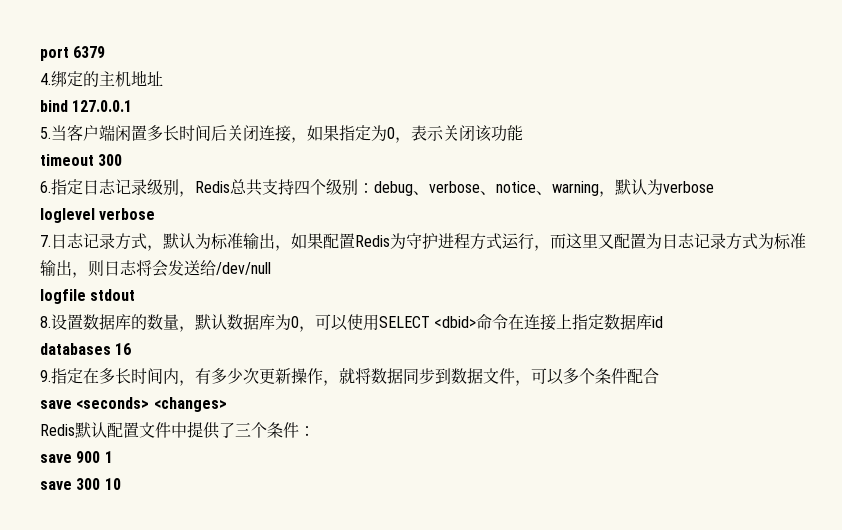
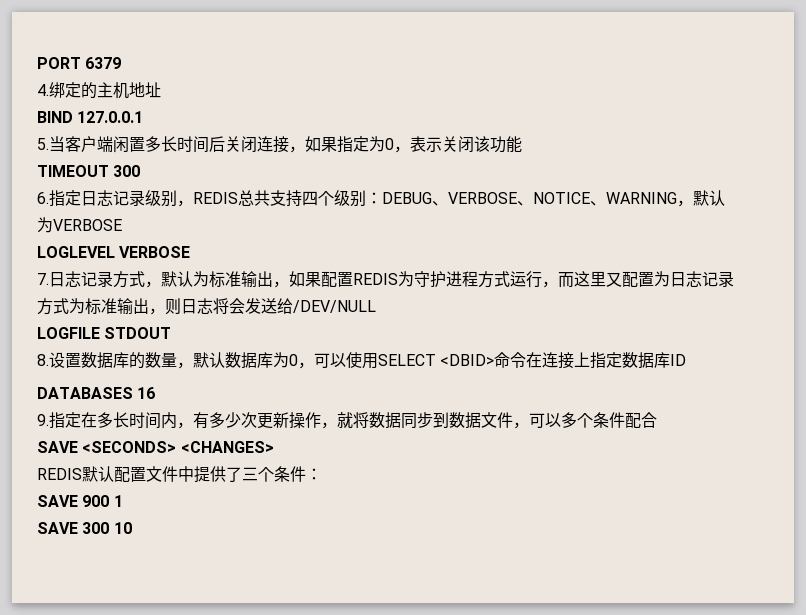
- port 6379
+ PORT 6379
- bind 127.0.0.1
+ BIND 127.0.0.1
- timeout 300
+ TIMEOUT 300
- 6.指定日志记录级别，Redis总共支持四个级别：debug、verbose、notice、warning，默认为verbose
- loglevel verbose
+ 6.指定日志记录级别，REDIS总共支持四个级别：DEBUG、VERBOSE、NOTICE、WARNING，默认为VERBOSE
+ LOGLEVEL VERBOSE
- 7.日志记录方式，默认为标准输出，如果配置Redis为守护进程方式运行，而这里又配置为日志记录方式为标准输出，则日志将会发送给/dev/null
- logfile stdout
+ 7.日志记录方式，默认为标准输出，如果配置REDIS为守护进程方式运行，而这里又配置为日志记录方式为标准输出，则日志将会发送给/DEV/NULL
+ LOGFILE STDOUT
- 8.设置数据库的数量，默认数据库为0，可以使用SELECT <dbid>命令在连接上指定数据库id
- databases 16
+ 8.设置数据库的数量，默认数据库为0，可以使用SELECT <DBID>命令在连接上指定数据库ID
+ DATABASES 16
- save <seconds> <changes>
- Redis默认配置文件中提供了三个条件：
+ SAVE <SECONDS> <CHANGES>
+ REDIS默认配置文件中提供了三个条件：
- save 900 1
+ SAVE 900 1
- save 300 10
+ SAVE 300 10

